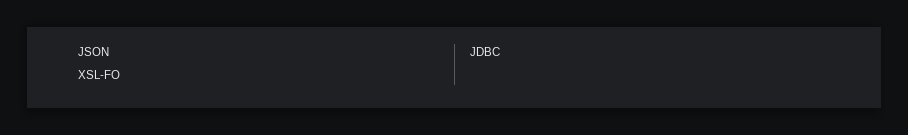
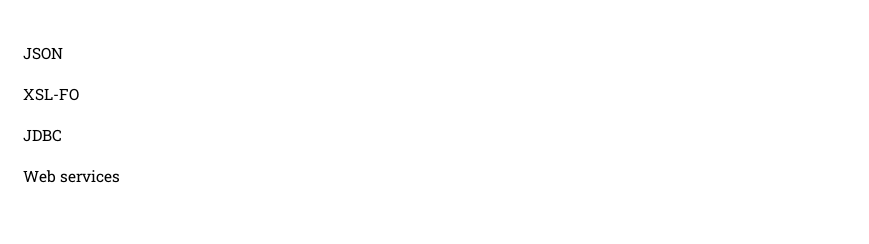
+ Web services

